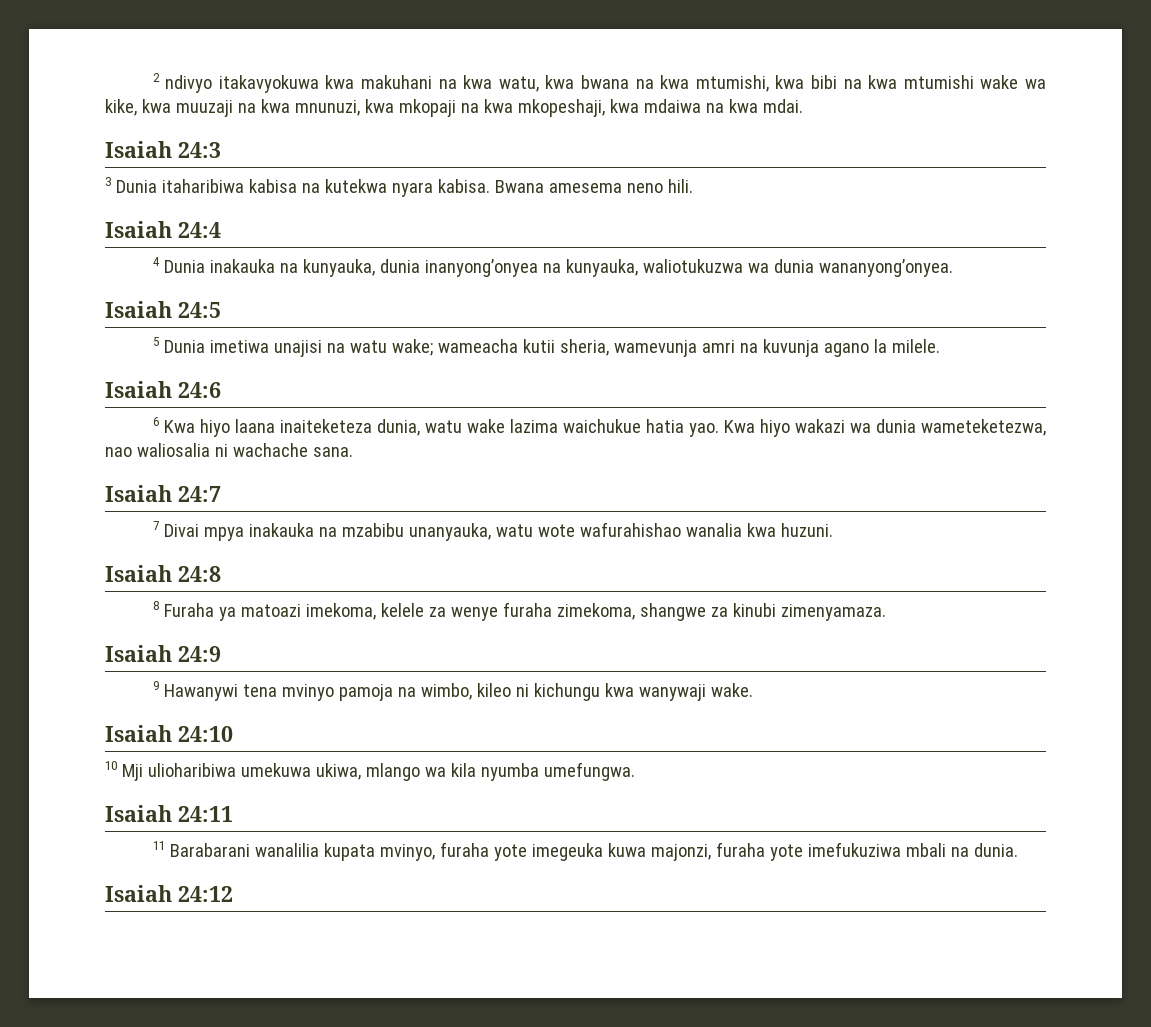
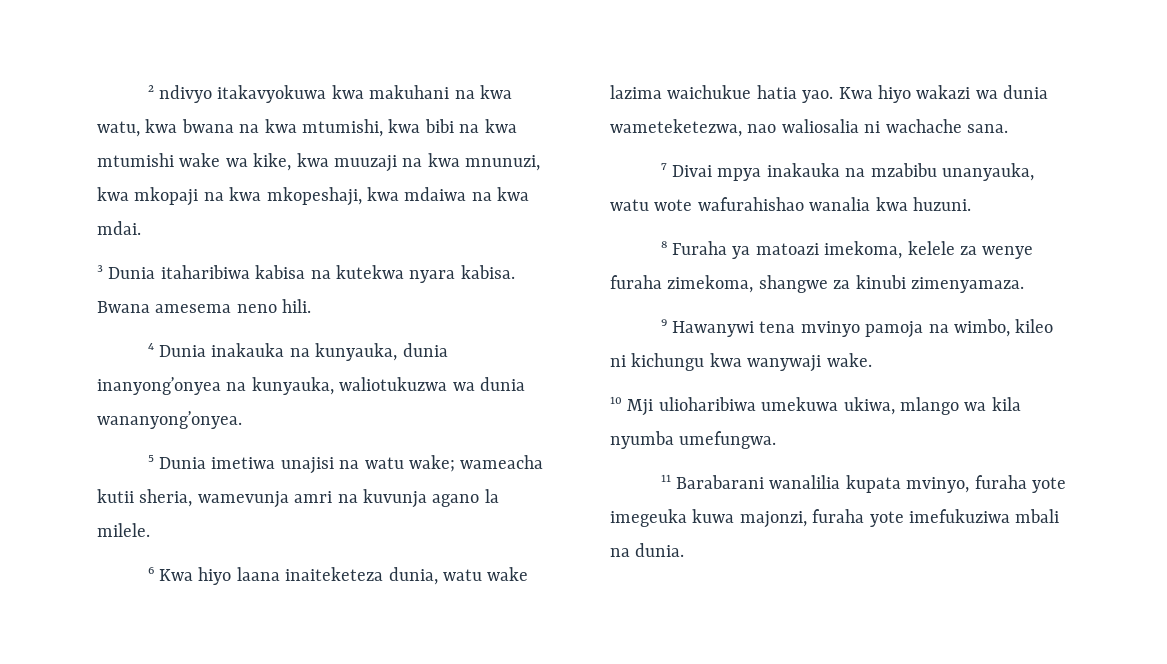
- Isaiah 24:3
- Isaiah 24:4
- Isaiah 24:5
- Isaiah 24:6
- Isaiah 24:7
- Isaiah 24:8
- Isaiah 24:9
- Isaiah 24:10
- Isaiah 24:11
- Isaiah 24:12

